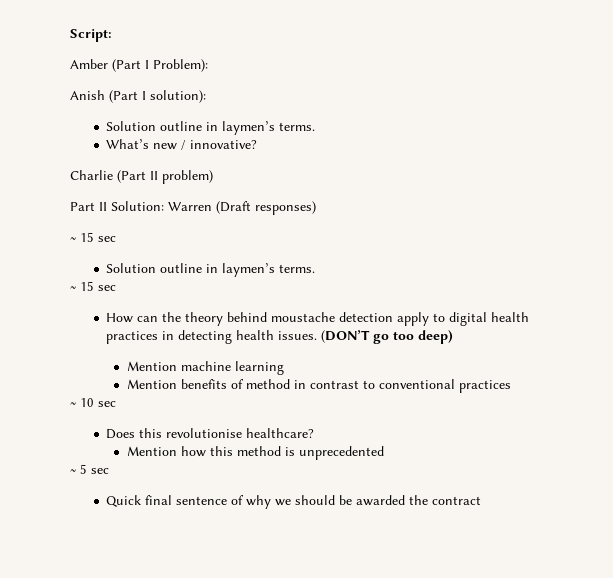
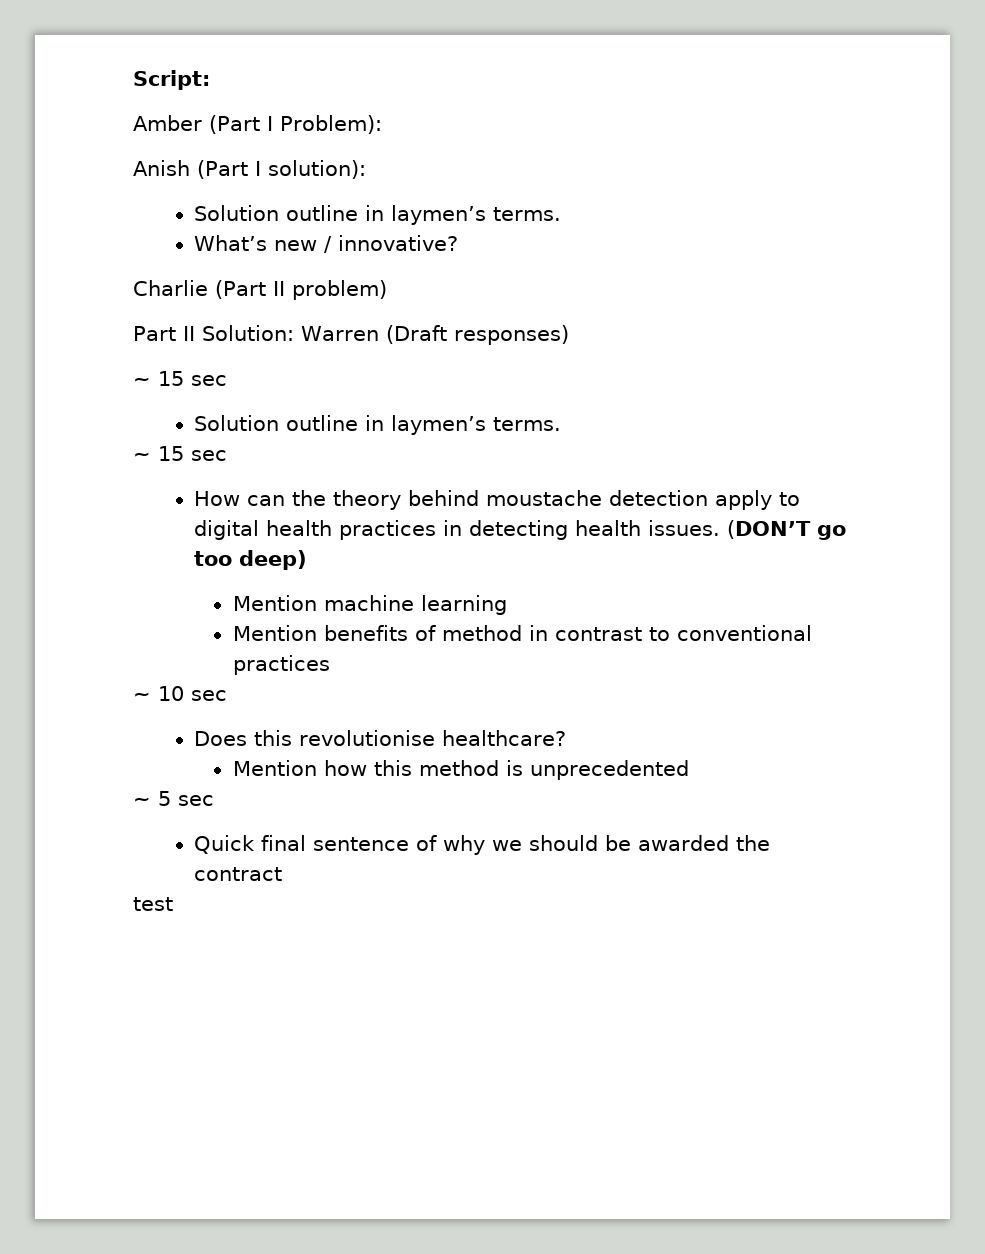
+ test

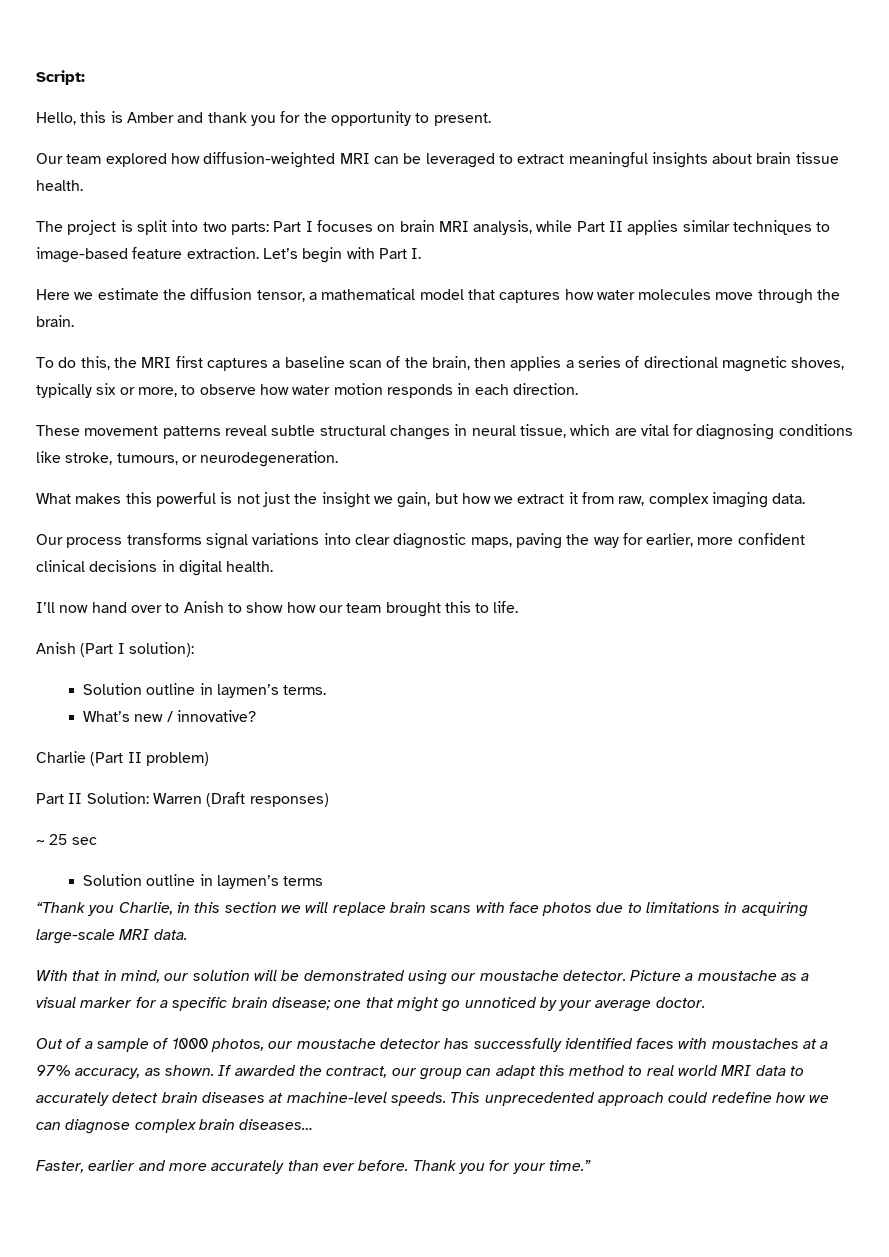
- Amber (Part I Problem):
+ Hello, this is Amber and thank you for the opportunity to present.
+ Our team explored how diffusion-weighted MRI can be leveraged to extract meaningful insights about brain tissue health.
+ The project is split into two parts: Part I focuses on brain MRI analysis, while Part II applies similar techniques to image-based feature extraction. Let’s begin with Part I.
+ Here we estimate the diffusion tensor, a mathematical model that captures how water molecules move through the brain.
+ To do this, the MRI first captures a baseline scan of the brain, then applies a series of directional magnetic shoves, typically six or more, to observe how water motion responds in each direction.
+ These movement patterns reveal subtle structural changes in neural tissue, which are vital for diagnosing conditions like stroke, tumours, or neurodegeneration.
+ What makes this powerful is not just the insight we gain, but how we extract it from raw, complex imaging data.
+ Our process transforms signal variations into clear diagnostic maps, paving the way for earlier, more confident clinical decisions in digital health.
+ I’ll now hand over to Anish to show how our team brought this to life.
  Part II Solution: Warren (Draft responses)
- ~ 15 sec
- Solution outline in laymen’s terms.
- ~ 15 sec
- How can the theory behind moustache detection apply to digital health practices in detecting health issues. (DON’T go too deep)
- Mention machine learning
- Mention benefits of method in contrast to conventional practices
- ~ 10 sec
- Does this revolutionise healthcare?
- Mention how this method is unprecedented
- ~ 5 sec
- Quick final sentence of why we should be awarded the contract
- test
+ ~ 25 sec
+ Solution outline in laymen’s terms
+ “Thank you Charlie, in this section we will replace brain scans with face photos due to limitations in acquiring large-scale MRI data.
+ With that in mind, our solution will be demonstrated using our moustache detector. Picture a moustache as a visual marker for a specific brain disease; one that might go unnoticed by your average doctor.
+ Out of a sample of 1000 photos, our moustache detector has successfully identified faces with moustaches at a 97% accuracy, as shown. If awarded the contract, our group can adapt this method to real world MRI data to accurately detect brain diseases at machine-level speeds. This unprecedented approach could redefine how we can diagnose complex brain diseases…
+ Faster, earlier and more accurately than ever before. Thank you for your time.”

